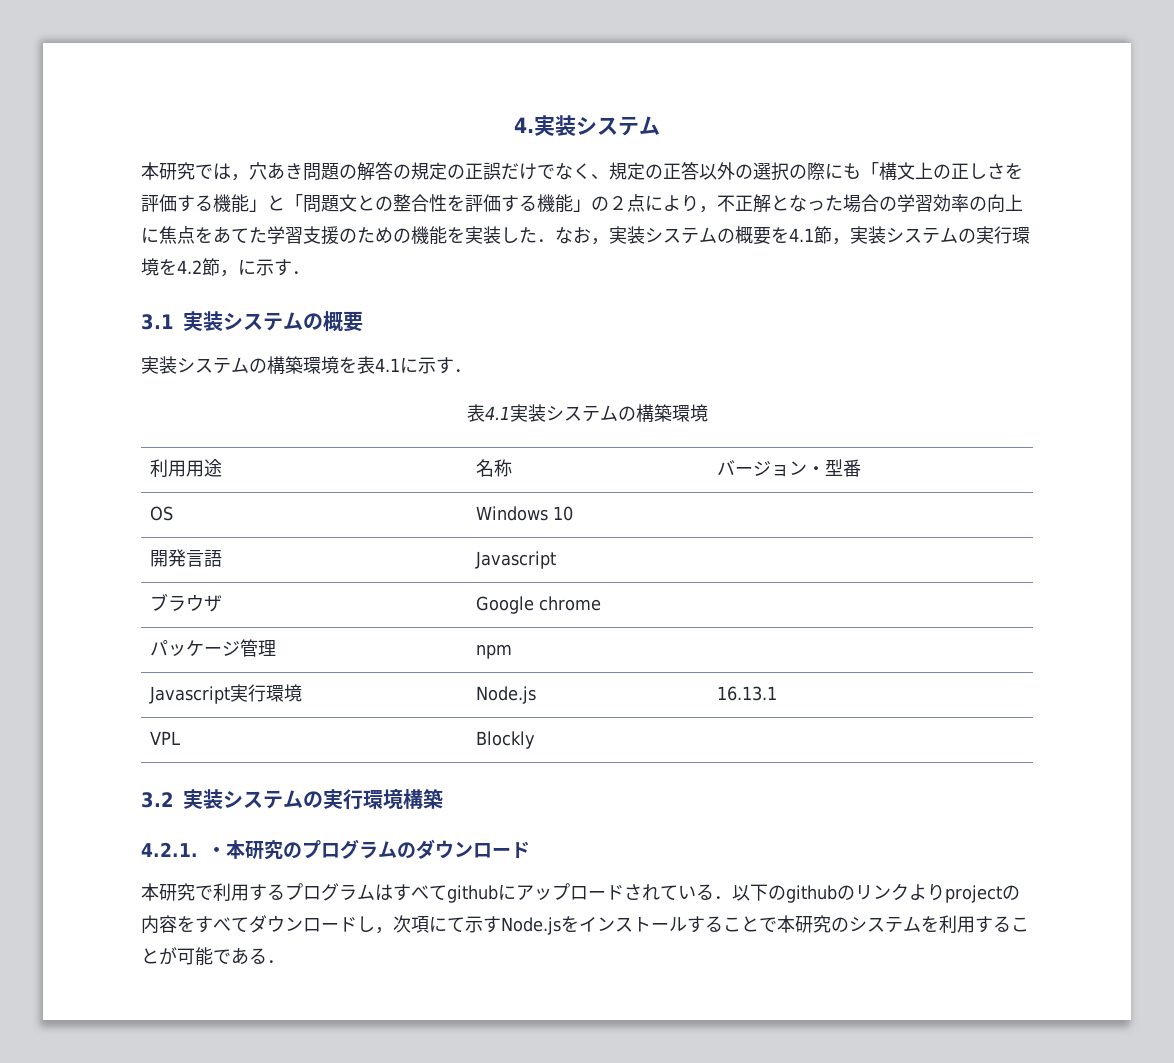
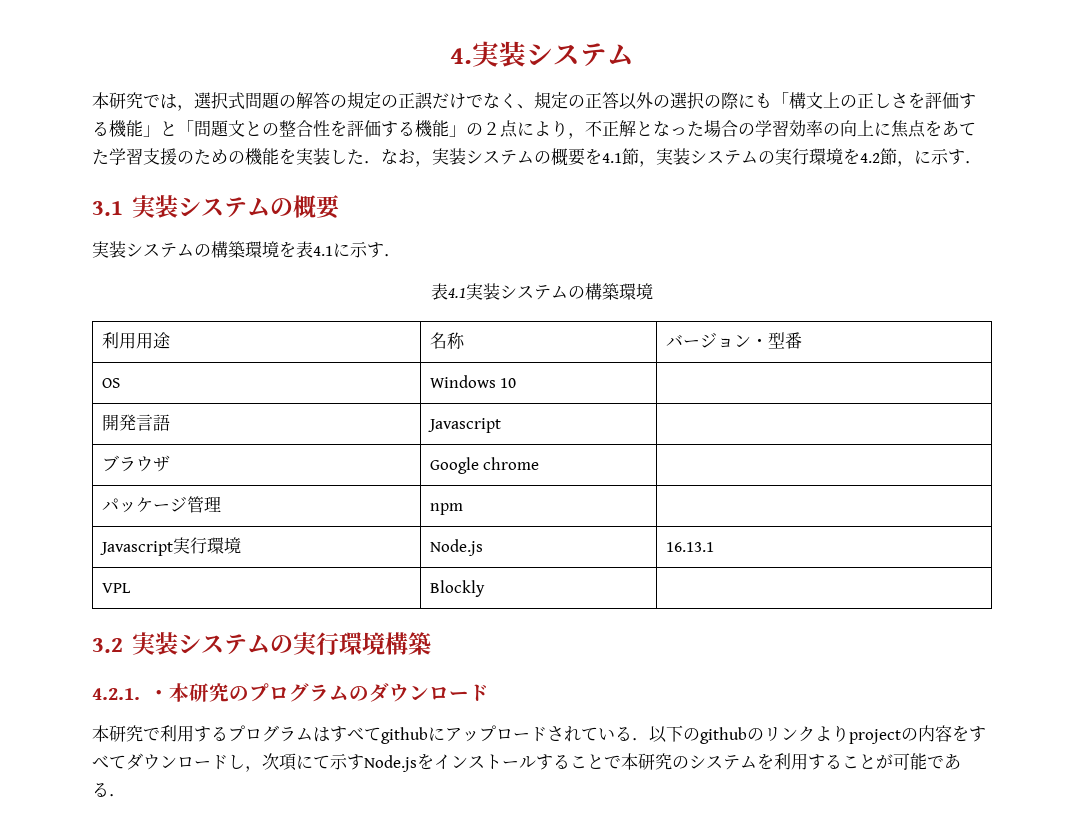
- 本研究では，穴あき問題の解答の規定の正誤だけでなく、規定の正答以外の選択の際にも「構文上の正しさを評価する機能」と「問題文との整合性を評価する機能」の２点により，不正解となった場合の学習効率の向上に焦点をあてた学習支援のための機能を実装した．なお，実装システムの概要を4.1節，実装システムの実行環境を4.2節，に示す．
+ 本研究では，選択式問題の解答の規定の正誤だけでなく、規定の正答以外の選択の際にも「構文上の正しさを評価する機能」と「問題文との整合性を評価する機能」の２点により，不正解となった場合の学習効率の向上に焦点をあてた学習支援のための機能を実装した．なお，実装システムの概要を4.1節，実装システムの実行環境を4.2節，に示す．

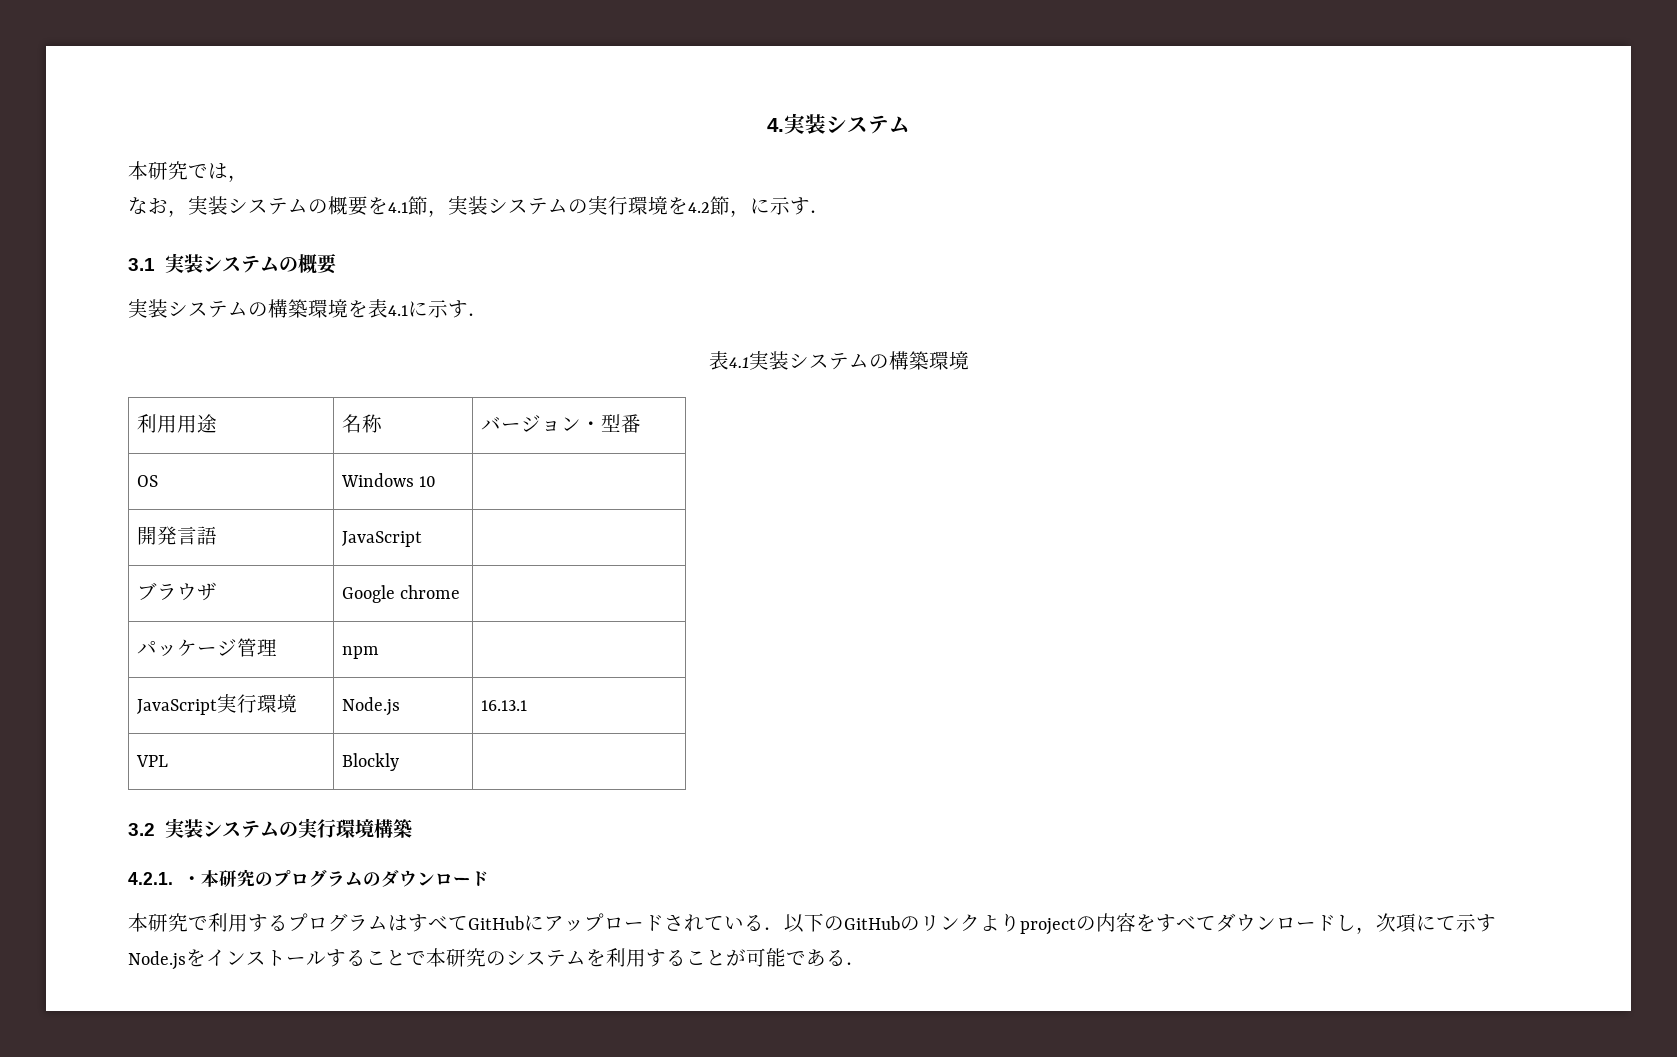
- 本研究では，選択式問題の解答の規定の正誤だけでなく、規定の正答以外の選択の際にも「構文上の正しさを評価する機能」と「問題文との整合性を評価する機能」の２点により，不正解となった場合の学習効率の向上に焦点をあてた学習支援のための機能を実装した．なお，実装システムの概要を4.1節，実装システムの実行環境を4.2節，に示す．
+ 本研究では，
+ なお，実装システムの概要を4.1節，実装システムの実行環境を4.2節，に示す．
- 開発言語 | Javascript |
+ 開発言語 | JavaScript |
- Javascript実行環境 | Node.js | 16.13.1
+ JavaScript実行環境 | Node.js | 16.13.1
- 本研究で利用するプログラムはすべてgithubにアップロードされている．以下のgithubのリンクよりprojectの内容をすべてダウンロードし，次項にて示すNode.jsをインストールすることで本研究のシステムを利用することが可能である．
+ 本研究で利用するプログラムはすべてGitHubにアップロードされている．以下のGitHubのリンクよりprojectの内容をすべてダウンロードし，次項にて示すNode.jsをインストールすることで本研究のシステムを利用することが可能である．

